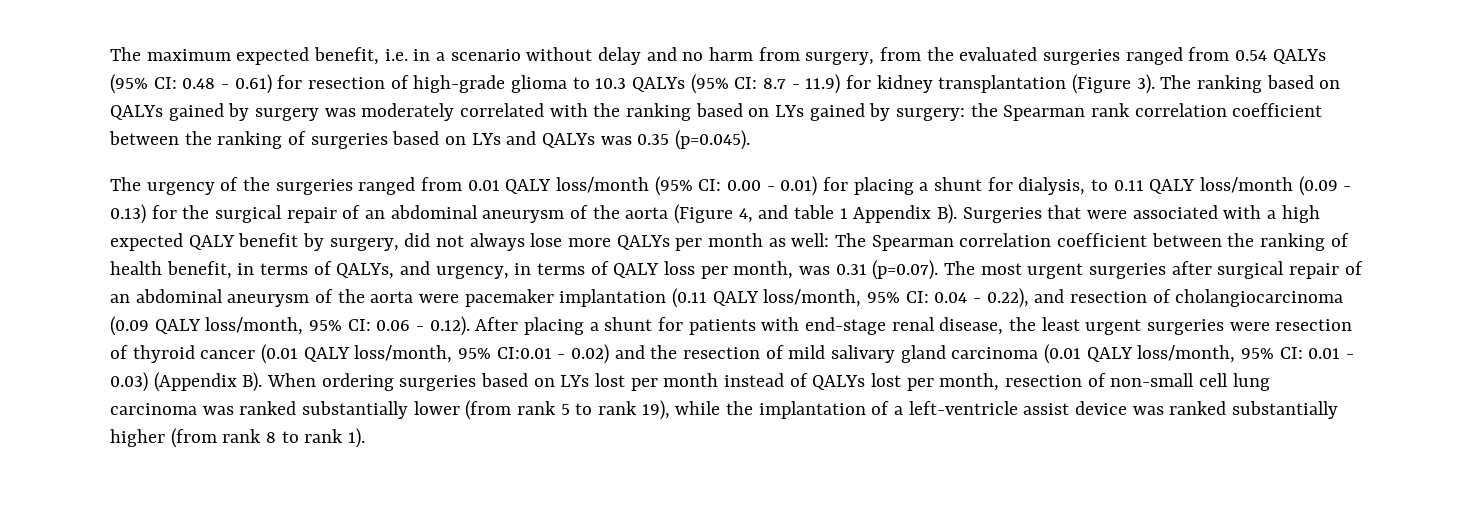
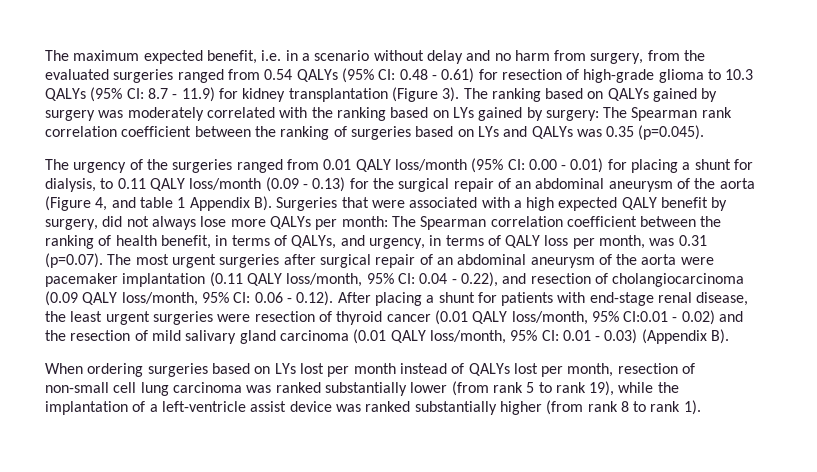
- The ranking based on QALYs gained by surgery was moderately correlated with the ranking based on LYs gained by surgery: the Spearman rank correlation coefficient between the ranking of surgeries based on LYs and QALYs was 0.35 (p=0.045).
+ The ranking based on QALYs gained by surgery was moderately correlated with the ranking based on LYs gained by surgery: The Spearman rank correlation coefficient between the ranking of surgeries based on LYs and QALYs was 0.35 (p=0.045).
- 0.00 - 0.01) for placing a shunt for dialysis, to 0.11 QALY loss/month (0.09 - 0.13) for the surgical repair of an abdominal aneurysm of the aorta (Figure 4, and table 1 Appendix B). Surgeries that were associated with a high expected QALY benefit by surgery, did not always lose more QALYs per month as well:
+ 0.00 - 0.01) for placing a shunt for dialysis, to 0.11 QALY loss/month (0.09 - 0.13) for the surgical repair of an abdominal aneurysm of the aorta (Figure 4, and table 1 Appendix B). Surgeries that were associated with a high expected QALY benefit by surgery, did not always lose more QALYs per month:
- 0.01 - 0.03) (Appendix B). When ordering surgeries based on LYs lost per month instead of QALYs lost per month, resection of non-small cell lung carcinoma was ranked substantially lower (from rank 5 to rank 19), while the implantation of a left-ventricle assist device was ranked substantially higher (from rank 8 to rank 1).
+ 0.01 - 0.03) (Appendix B).
+ When ordering surgeries based on LYs lost per month instead of QALYs lost per month, resection of non-small cell lung carcinoma was ranked substantially lower (from rank 5 to rank 19), while the implantation of a left-ventricle assist device was ranked substantially higher (from rank 8 to rank 1).

